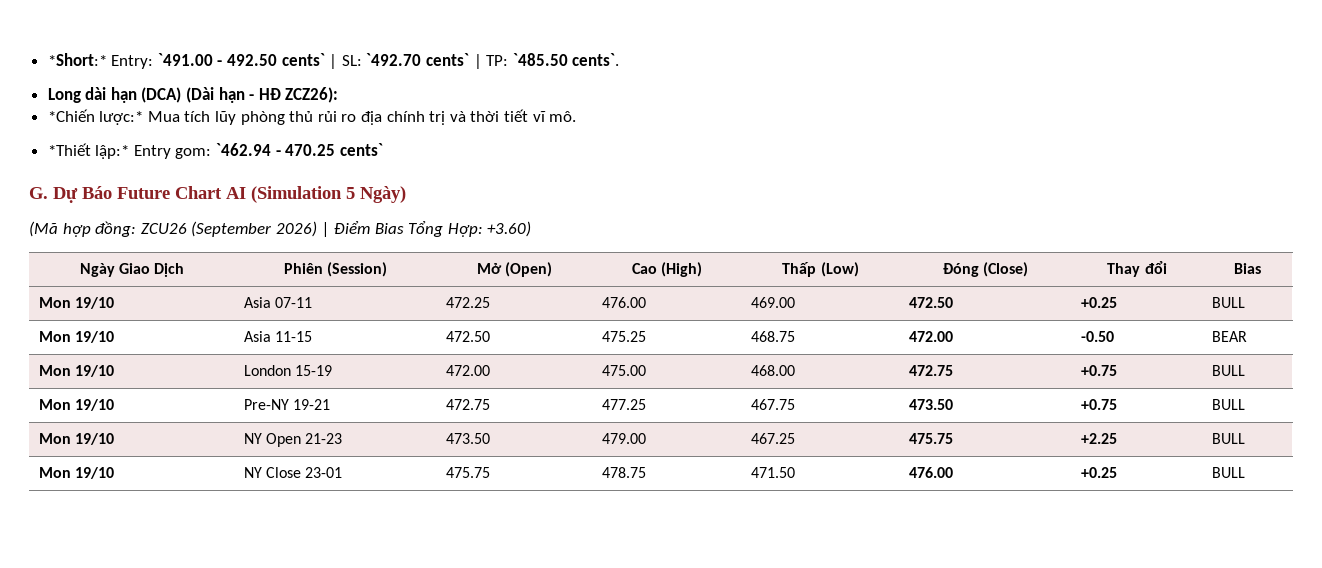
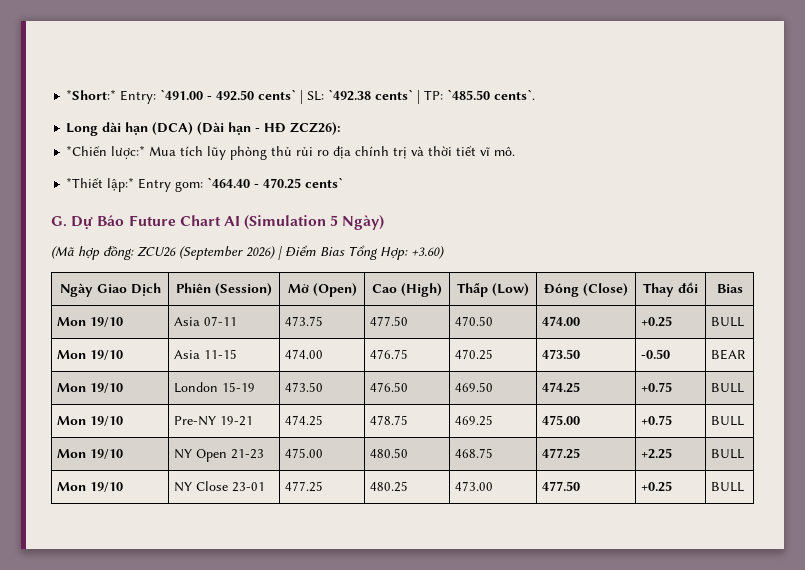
- *Short:* Entry: `491.00 - 492.50 cents` | SL: `492.70 cents` | TP: `485.50 cents`.
+ *Short:* Entry: `491.00 - 492.50 cents` | SL: `492.38 cents` | TP: `485.50 cents`.
- *Thiết lập:* Entry gom: `462.94 - 470.25 cents`
+ *Thiết lập:* Entry gom: `464.40 - 470.25 cents`
- Mon 19/10 | Asia 07-11 | 472.25 | 476.00 | 469.00 | 472.50 | +0.25 | BULL
+ Mon 19/10 | Asia 07-11 | 473.75 | 477.50 | 470.50 | 474.00 | +0.25 | BULL
- Mon 19/10 | Asia 11-15 | 472.50 | 475.25 | 468.75 | 472.00 | -0.50 | BEAR
+ Mon 19/10 | Asia 11-15 | 474.00 | 476.75 | 470.25 | 473.50 | -0.50 | BEAR
- Mon 19/10 | London 15-19 | 472.00 | 475.00 | 468.00 | 472.75 | +0.75 | BULL
+ Mon 19/10 | London 15-19 | 473.50 | 476.50 | 469.50 | 474.25 | +0.75 | BULL
- Mon 19/10 | Pre-NY 19-21 | 472.75 | 477.25 | 467.75 | 473.50 | +0.75 | BULL
+ Mon 19/10 | Pre-NY 19-21 | 474.25 | 478.75 | 469.25 | 475.00 | +0.75 | BULL
- Mon 19/10 | NY Open 21-23 | 473.50 | 479.00 | 467.25 | 475.75 | +2.25 | BULL
+ Mon 19/10 | NY Open 21-23 | 475.00 | 480.50 | 468.75 | 477.25 | +2.25 | BULL
- Mon 19/10 | NY Close 23-01 | 475.75 | 478.75 | 471.50 | 476.00 | +0.25 | BULL
+ Mon 19/10 | NY Close 23-01 | 477.25 | 480.25 | 473.00 | 477.50 | +0.25 | BULL

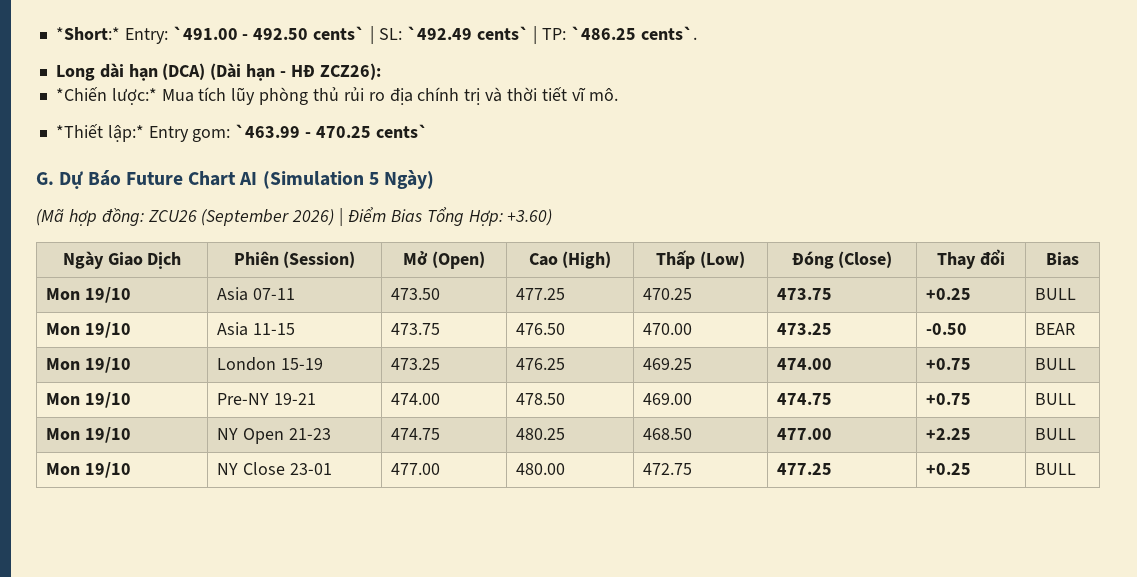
- *Short:* Entry: `491.00 - 492.50 cents` | SL: `492.38 cents` | TP: `485.50 cents`.
+ *Short:* Entry: `491.00 - 492.50 cents` | SL: `492.49 cents` | TP: `486.25 cents`.
- *Thiết lập:* Entry gom: `464.40 - 470.25 cents`
+ *Thiết lập:* Entry gom: `463.99 - 470.25 cents`
- Mon 19/10 | Asia 07-11 | 473.75 | 477.50 | 470.50 | 474.00 | +0.25 | BULL
+ Mon 19/10 | Asia 07-11 | 473.50 | 477.25 | 470.25 | 473.75 | +0.25 | BULL
- Mon 19/10 | Asia 11-15 | 474.00 | 476.75 | 470.25 | 473.50 | -0.50 | BEAR
+ Mon 19/10 | Asia 11-15 | 473.75 | 476.50 | 470.00 | 473.25 | -0.50 | BEAR
- Mon 19/10 | London 15-19 | 473.50 | 476.50 | 469.50 | 474.25 | +0.75 | BULL
+ Mon 19/10 | London 15-19 | 473.25 | 476.25 | 469.25 | 474.00 | +0.75 | BULL
- Mon 19/10 | Pre-NY 19-21 | 474.25 | 478.75 | 469.25 | 475.00 | +0.75 | BULL
+ Mon 19/10 | Pre-NY 19-21 | 474.00 | 478.50 | 469.00 | 474.75 | +0.75 | BULL
- Mon 19/10 | NY Open 21-23 | 475.00 | 480.50 | 468.75 | 477.25 | +2.25 | BULL
+ Mon 19/10 | NY Open 21-23 | 474.75 | 480.25 | 468.50 | 477.00 | +2.25 | BULL
- Mon 19/10 | NY Close 23-01 | 477.25 | 480.25 | 473.00 | 477.50 | +0.25 | BULL
+ Mon 19/10 | NY Close 23-01 | 477.00 | 480.00 | 472.75 | 477.25 | +0.25 | BULL

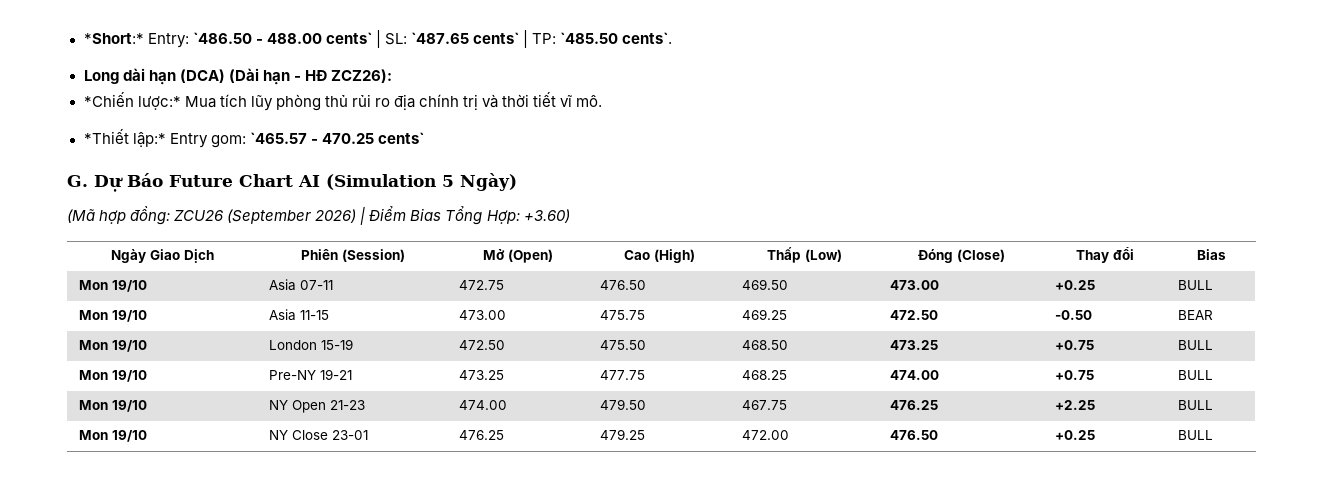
- *Short:* Entry: `491.00 - 492.50 cents` | SL: `492.49 cents` | TP: `486.25 cents`.
+ *Short:* Entry: `486.50 - 488.00 cents` | SL: `487.65 cents` | TP: `485.50 cents`.
- *Thiết lập:* Entry gom: `463.99 - 470.25 cents`
+ *Thiết lập:* Entry gom: `465.57 - 470.25 cents`
- Mon 19/10 | Asia 07-11 | 473.50 | 477.25 | 470.25 | 473.75 | +0.25 | BULL
+ Mon 19/10 | Asia 07-11 | 472.75 | 476.50 | 469.50 | 473.00 | +0.25 | BULL
- Mon 19/10 | Asia 11-15 | 473.75 | 476.50 | 470.00 | 473.25 | -0.50 | BEAR
+ Mon 19/10 | Asia 11-15 | 473.00 | 475.75 | 469.25 | 472.50 | -0.50 | BEAR
- Mon 19/10 | London 15-19 | 473.25 | 476.25 | 469.25 | 474.00 | +0.75 | BULL
+ Mon 19/10 | London 15-19 | 472.50 | 475.50 | 468.50 | 473.25 | +0.75 | BULL
- Mon 19/10 | Pre-NY 19-21 | 474.00 | 478.50 | 469.00 | 474.75 | +0.75 | BULL
+ Mon 19/10 | Pre-NY 19-21 | 473.25 | 477.75 | 468.25 | 474.00 | +0.75 | BULL
- Mon 19/10 | NY Open 21-23 | 474.75 | 480.25 | 468.50 | 477.00 | +2.25 | BULL
+ Mon 19/10 | NY Open 21-23 | 474.00 | 479.50 | 467.75 | 476.25 | +2.25 | BULL
- Mon 19/10 | NY Close 23-01 | 477.00 | 480.00 | 472.75 | 477.25 | +0.25 | BULL
+ Mon 19/10 | NY Close 23-01 | 476.25 | 479.25 | 472.00 | 476.50 | +0.25 | BULL

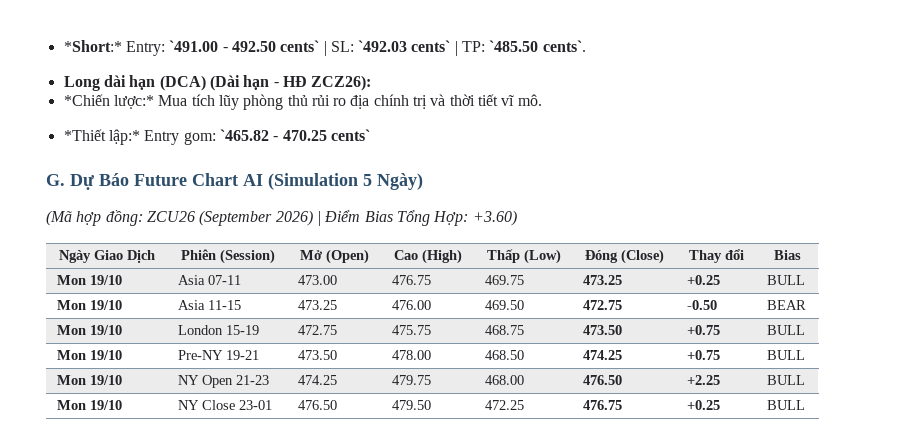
- *Short:* Entry: `486.50 - 488.00 cents` | SL: `487.65 cents` | TP: `485.50 cents`.
+ *Short:* Entry: `491.00 - 492.50 cents` | SL: `492.03 cents` | TP: `485.50 cents`.
- *Thiết lập:* Entry gom: `465.57 - 470.25 cents`
+ *Thiết lập:* Entry gom: `465.82 - 470.25 cents`
- Mon 19/10 | Asia 07-11 | 472.75 | 476.50 | 469.50 | 473.00 | +0.25 | BULL
+ Mon 19/10 | Asia 07-11 | 473.00 | 476.75 | 469.75 | 473.25 | +0.25 | BULL
- Mon 19/10 | Asia 11-15 | 473.00 | 475.75 | 469.25 | 472.50 | -0.50 | BEAR
+ Mon 19/10 | Asia 11-15 | 473.25 | 476.00 | 469.50 | 472.75 | -0.50 | BEAR
- Mon 19/10 | London 15-19 | 472.50 | 475.50 | 468.50 | 473.25 | +0.75 | BULL
+ Mon 19/10 | London 15-19 | 472.75 | 475.75 | 468.75 | 473.50 | +0.75 | BULL
- Mon 19/10 | Pre-NY 19-21 | 473.25 | 477.75 | 468.25 | 474.00 | +0.75 | BULL
+ Mon 19/10 | Pre-NY 19-21 | 473.50 | 478.00 | 468.50 | 474.25 | +0.75 | BULL
- Mon 19/10 | NY Open 21-23 | 474.00 | 479.50 | 467.75 | 476.25 | +2.25 | BULL
+ Mon 19/10 | NY Open 21-23 | 474.25 | 479.75 | 468.00 | 476.50 | +2.25 | BULL
- Mon 19/10 | NY Close 23-01 | 476.25 | 479.25 | 472.00 | 476.50 | +0.25 | BULL
+ Mon 19/10 | NY Close 23-01 | 476.50 | 479.50 | 472.25 | 476.75 | +0.25 | BULL

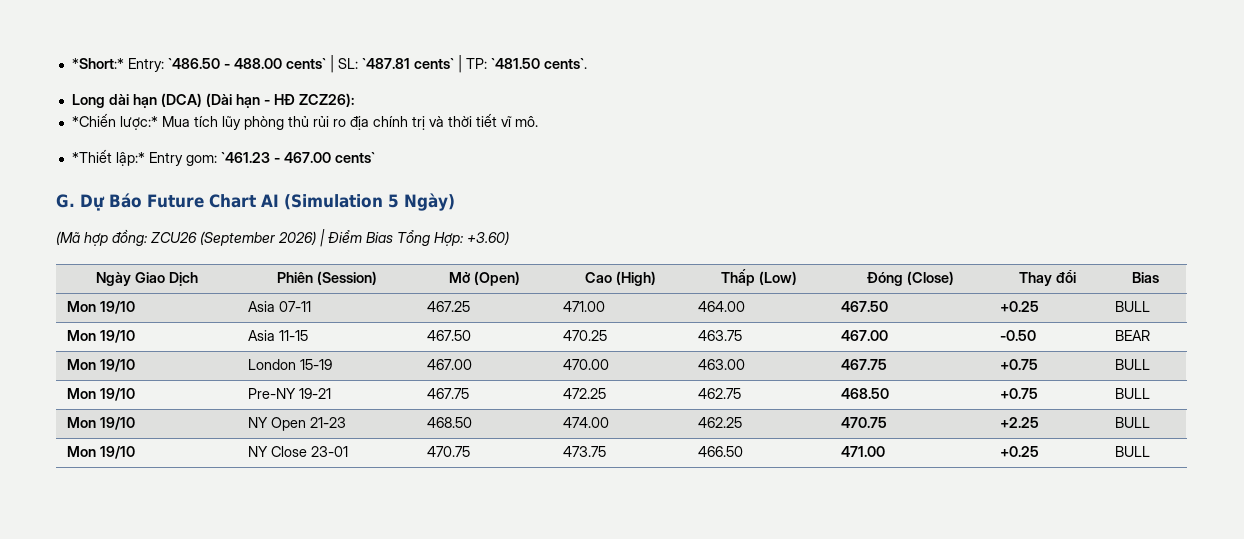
- *Short:* Entry: `491.00 - 492.50 cents` | SL: `492.03 cents` | TP: `485.50 cents`.
+ *Short:* Entry: `486.50 - 488.00 cents` | SL: `487.81 cents` | TP: `481.50 cents`.
- *Thiết lập:* Entry gom: `465.82 - 470.25 cents`
+ *Thiết lập:* Entry gom: `461.23 - 467.00 cents`
- Mon 19/10 | Asia 07-11 | 473.00 | 476.75 | 469.75 | 473.25 | +0.25 | BULL
+ Mon 19/10 | Asia 07-11 | 467.25 | 471.00 | 464.00 | 467.50 | +0.25 | BULL
- Mon 19/10 | Asia 11-15 | 473.25 | 476.00 | 469.50 | 472.75 | -0.50 | BEAR
+ Mon 19/10 | Asia 11-15 | 467.50 | 470.25 | 463.75 | 467.00 | -0.50 | BEAR
- Mon 19/10 | London 15-19 | 472.75 | 475.75 | 468.75 | 473.50 | +0.75 | BULL
+ Mon 19/10 | London 15-19 | 467.00 | 470.00 | 463.00 | 467.75 | +0.75 | BULL
- Mon 19/10 | Pre-NY 19-21 | 473.50 | 478.00 | 468.50 | 474.25 | +0.75 | BULL
+ Mon 19/10 | Pre-NY 19-21 | 467.75 | 472.25 | 462.75 | 468.50 | +0.75 | BULL
- Mon 19/10 | NY Open 21-23 | 474.25 | 479.75 | 468.00 | 476.50 | +2.25 | BULL
+ Mon 19/10 | NY Open 21-23 | 468.50 | 474.00 | 462.25 | 470.75 | +2.25 | BULL
- Mon 19/10 | NY Close 23-01 | 476.50 | 479.50 | 472.25 | 476.75 | +0.25 | BULL
+ Mon 19/10 | NY Close 23-01 | 470.75 | 473.75 | 466.50 | 471.00 | +0.25 | BULL

